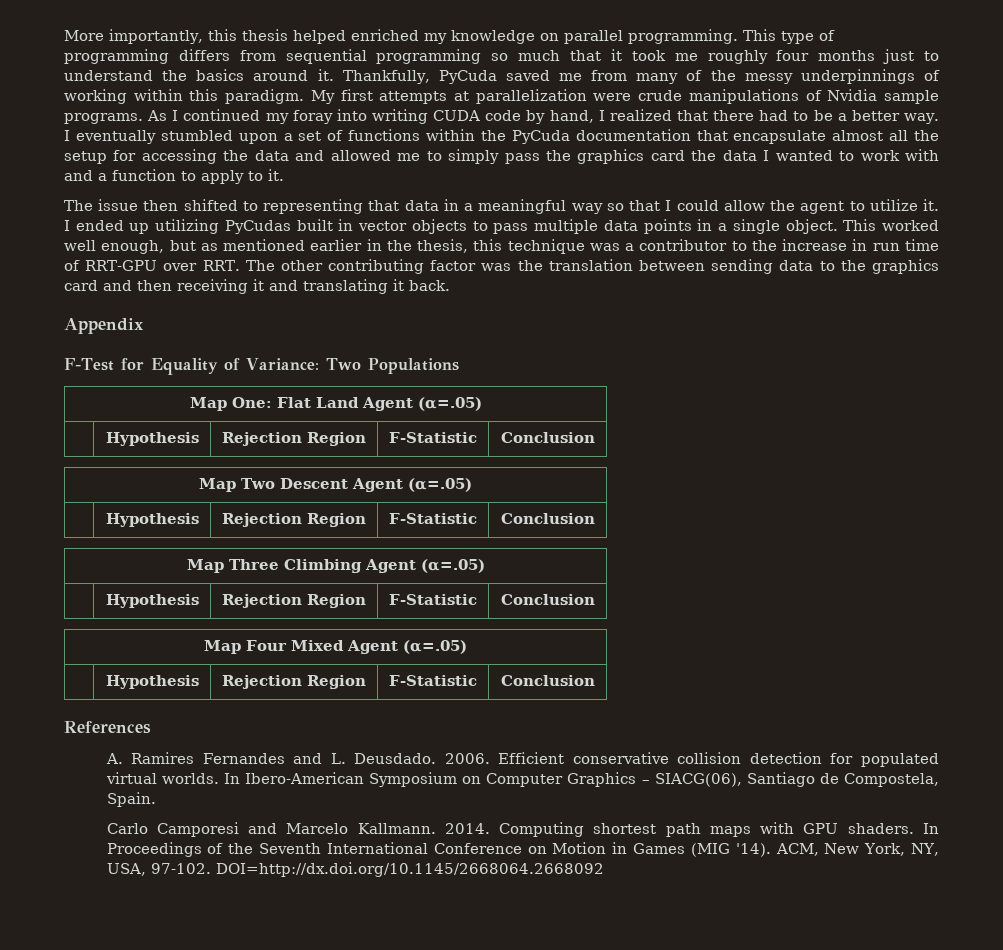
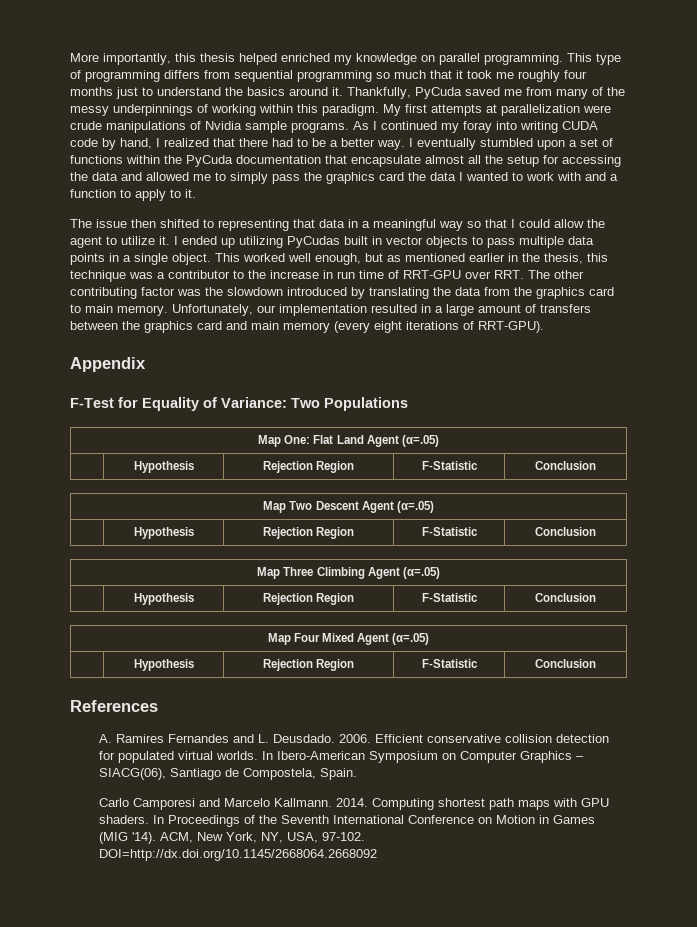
- This worked well enough, but as mentioned earlier in the thesis, this technique was a contributor to the increase in run time of RRT-GPU over RRT. The other contributing factor was the translation between sending data to the graphics card and then receiving it and translating it back.
+ This worked well enough, but as mentioned earlier in the thesis, this technique was a contributor to the increase in run time of RRT-GPU over RRT. The other contributing factor was the slowdown introduced by translating the data from the graphics card to main memory. Unfortunately, our implementation resulted in a large amount of transfers between the graphics card and main memory (every eight iterations of RRT-GPU).

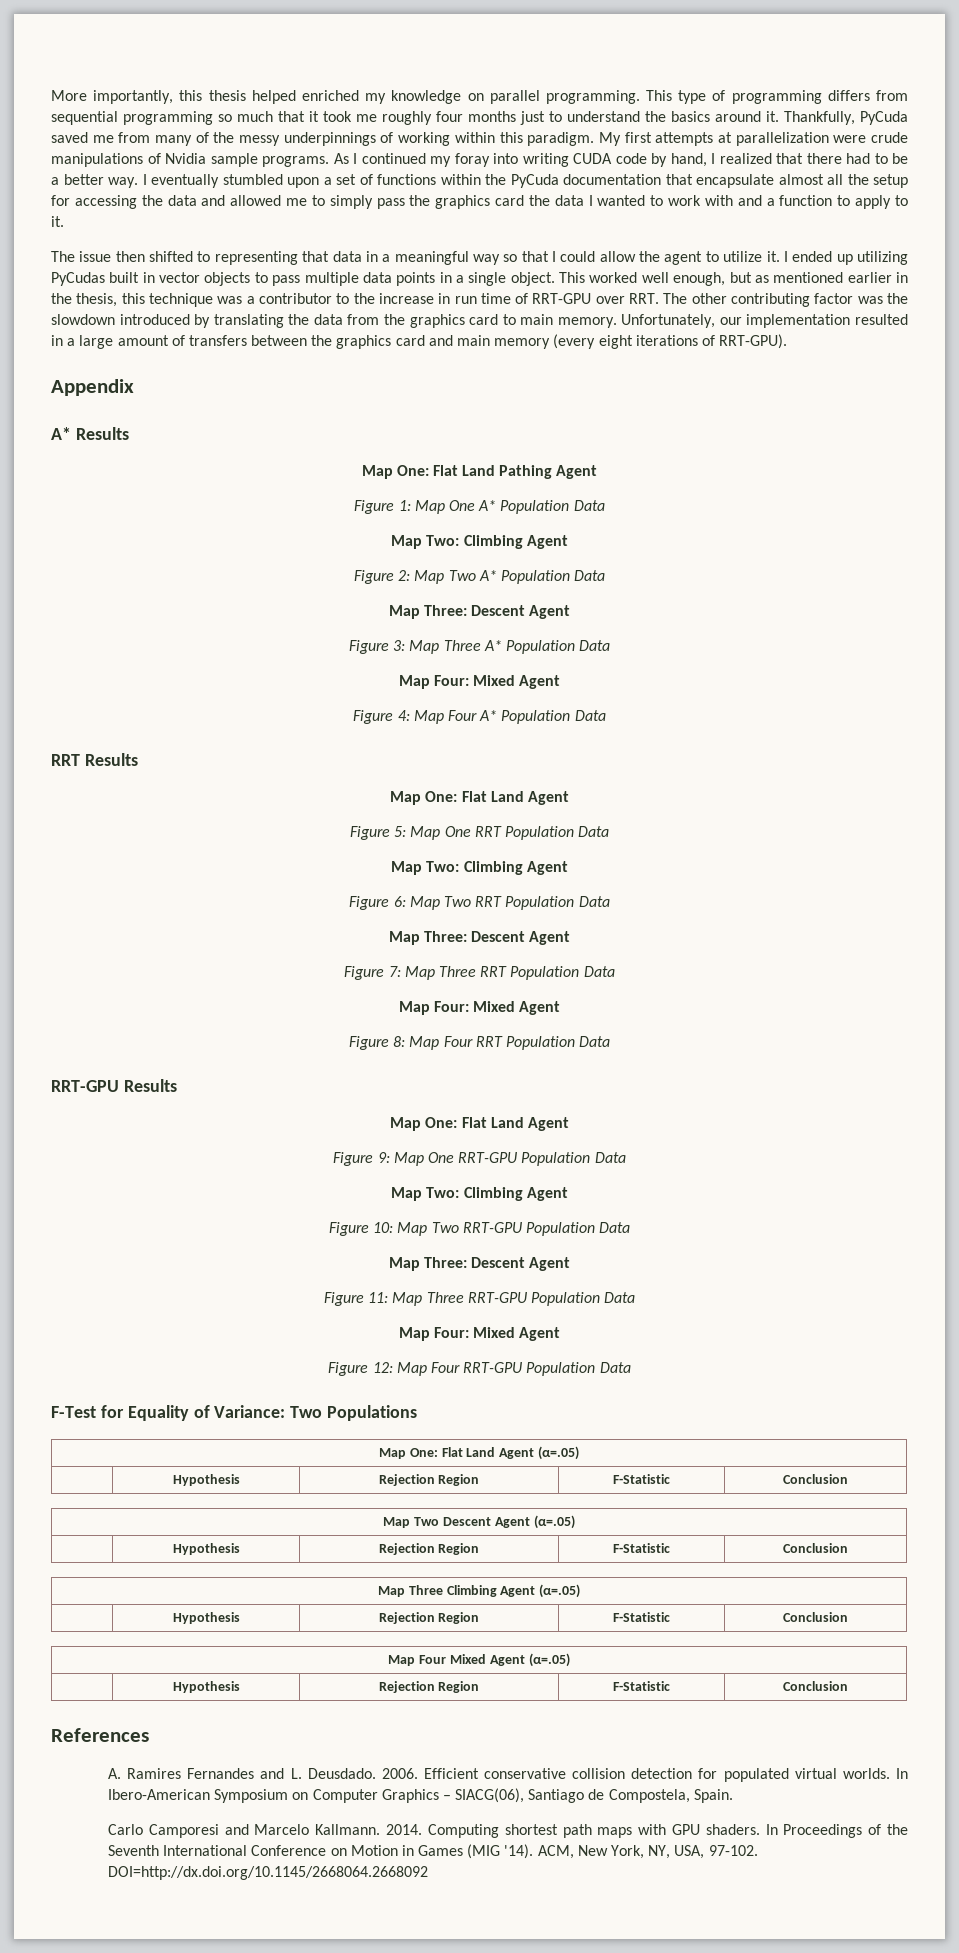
+ A* Results
+ Map One: Flat Land Pathing Agent
+ Figure 1: Map One A* Population Data
+ Map Two: Climbing Agent
+ Figure 2: Map Two A* Population Data
+ Map Three: Descent Agent
+ Figure 3: Map Three A* Population Data
+ Map Four: Mixed Agent
+ Figure 4: Map Four A* Population Data
+ RRT Results
+ Map One: Flat Land Agent
+ Figure 5: Map One RRT Population Data
+ Map Two: Climbing Agent
+ Figure 6: Map Two RRT Population Data
+ Map Three: Descent Agent
+ Figure 7: Map Three RRT Population Data
+ Map Four: Mixed Agent
+ Figure 8: Map Four RRT Population Data
+ RRT-GPU Results
+ Map One: Flat Land Agent
+ Figure 9: Map One RRT-GPU Population Data
+ Map Two: Climbing Agent
+ Figure 10: Map Two RRT-GPU Population Data
+ Map Three: Descent Agent
+ Figure 11: Map Three RRT-GPU Population Data
+ Map Four: Mixed Agent
+ Figure 12: Map Four RRT-GPU Population Data

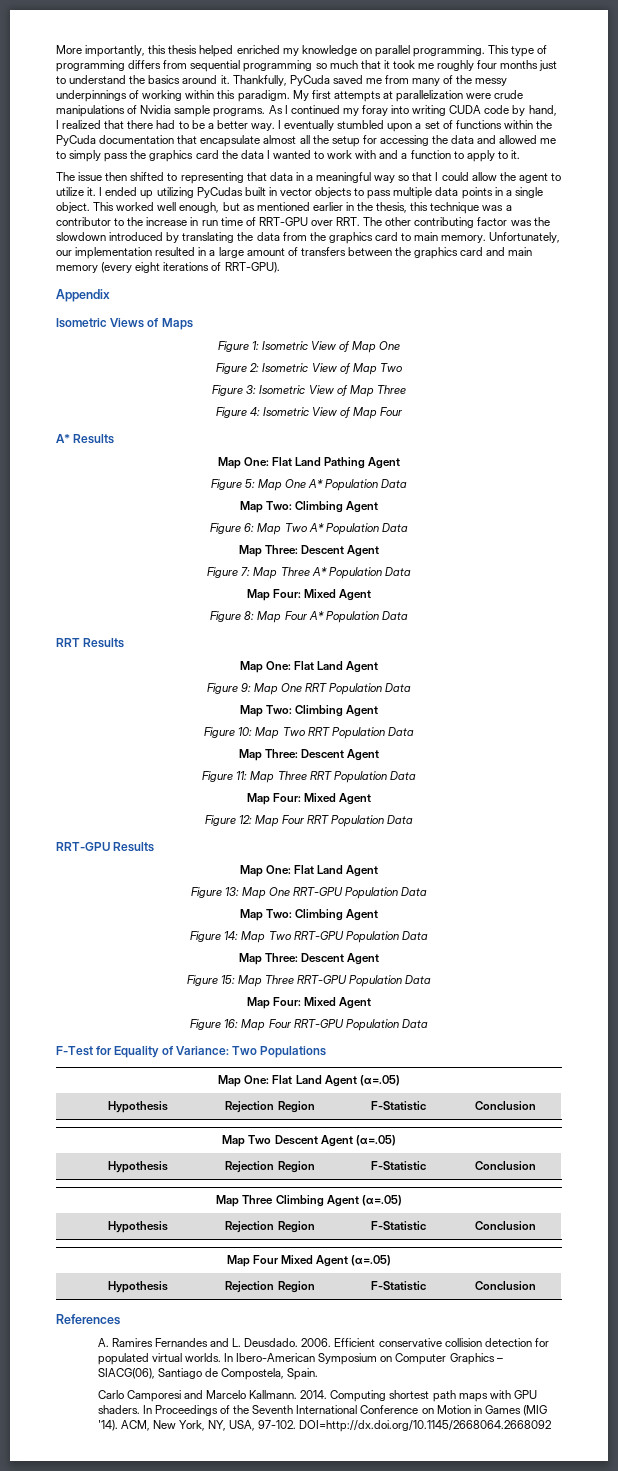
+ Isometric Views of Maps
+ Figure 1: Isometric View of Map One
+ Figure 2: Isometric View of Map Two
+ Figure 3: Isometric View of Map Three
+ Figure 4: Isometric View of Map Four
- Figure 1: Map One A* Population Data
+ Figure 5: Map One A* Population Data
- Figure 2: Map Two A* Population Data
+ Figure 6: Map Two A* Population Data
- Figure 3: Map Three A* Population Data
+ Figure 7: Map Three A* Population Data
- Figure 4: Map Four A* Population Data
+ Figure 8: Map Four A* Population Data
- Figure 5: Map One RRT Population Data
+ Figure 9: Map One RRT Population Data
- Figure 6: Map Two RRT Population Data
+ Figure 10: Map Two RRT Population Data
- Figure 7: Map Three RRT Population Data
+ Figure 11: Map Three RRT Population Data
- Figure 8: Map Four RRT Population Data
+ Figure 12: Map Four RRT Population Data
- Figure 9: Map One RRT-GPU Population Data
+ Figure 13: Map One RRT-GPU Population Data
- Figure 10: Map Two RRT-GPU Population Data
+ Figure 14: Map Two RRT-GPU Population Data
- Figure 11: Map Three RRT-GPU Population Data
+ Figure 15: Map Three RRT-GPU Population Data
- Figure 12: Map Four RRT-GPU Population Data
+ Figure 16: Map Four RRT-GPU Population Data

